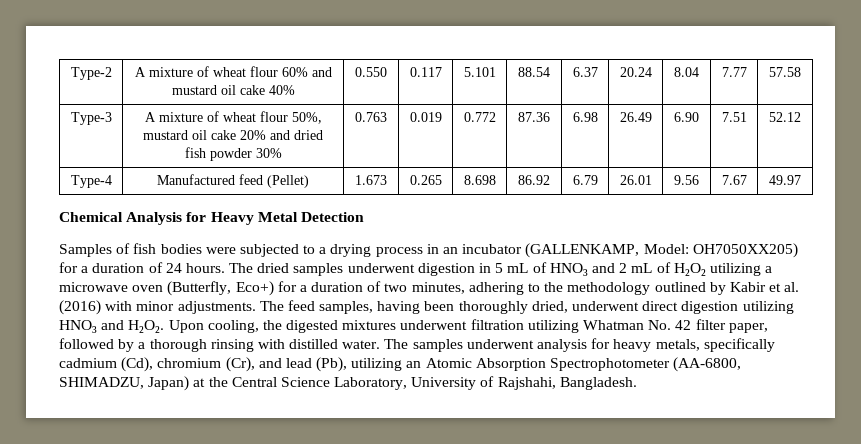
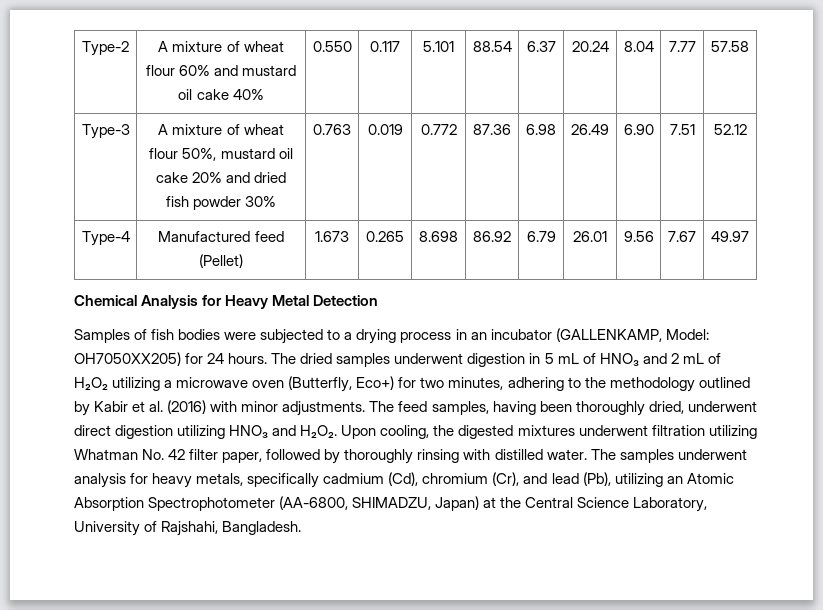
- Samples of fish bodies were subjected to a drying process in an incubator (GALLENKAMP, Model: OH7050XX205) for a duration of 24 hours.
+ Samples of fish bodies were subjected to a drying process in an incubator (GALLENKAMP, Model: OH7050XX205) for 24 hours.
- The dried samples underwent digestion in 5 mL of HNO₃ and 2 mL of H₂O₂ utilizing a microwave oven (Butterfly, Eco+) for a duration of two minutes, adhering to the methodology outlined by Kabir et al. (2016) with minor adjustments.
+ The dried samples underwent digestion in 5 mL of HNO₃ and 2 mL of H₂O₂ utilizing a microwave oven (Butterfly, Eco+) for two minutes, adhering to the methodology outlined by Kabir et al. (2016) with minor adjustments.
- Upon cooling, the digested mixtures underwent filtration utilizing Whatman No. 42 filter paper, followed by a thorough rinsing with distilled water.
+ Upon cooling, the digested mixtures underwent filtration utilizing Whatman No. 42 filter paper, followed by thoroughly rinsing with distilled water.

